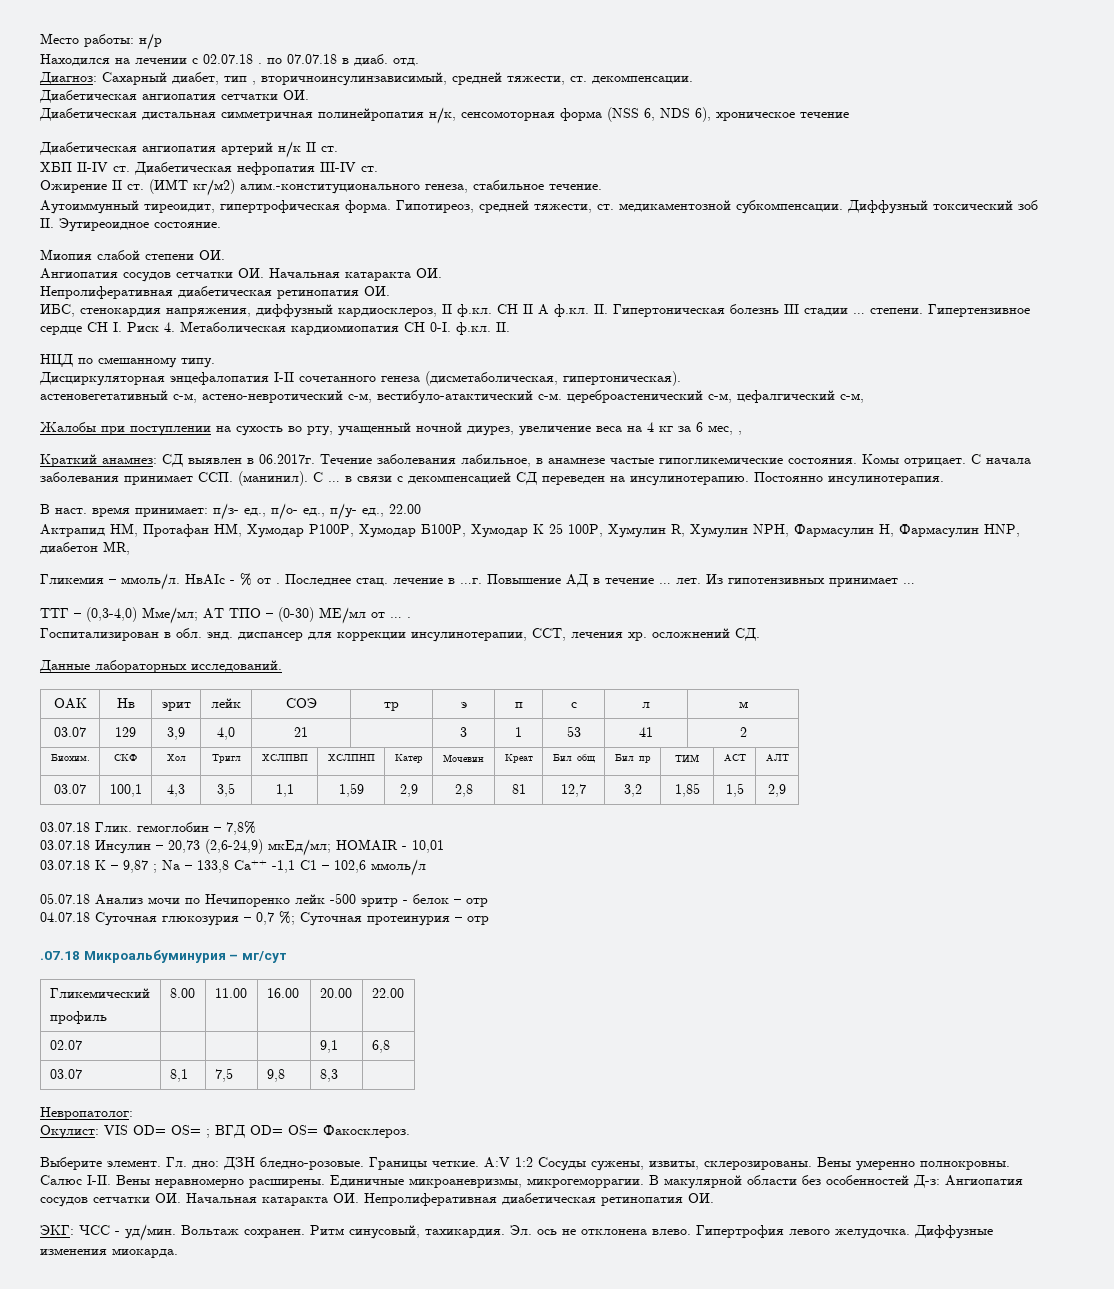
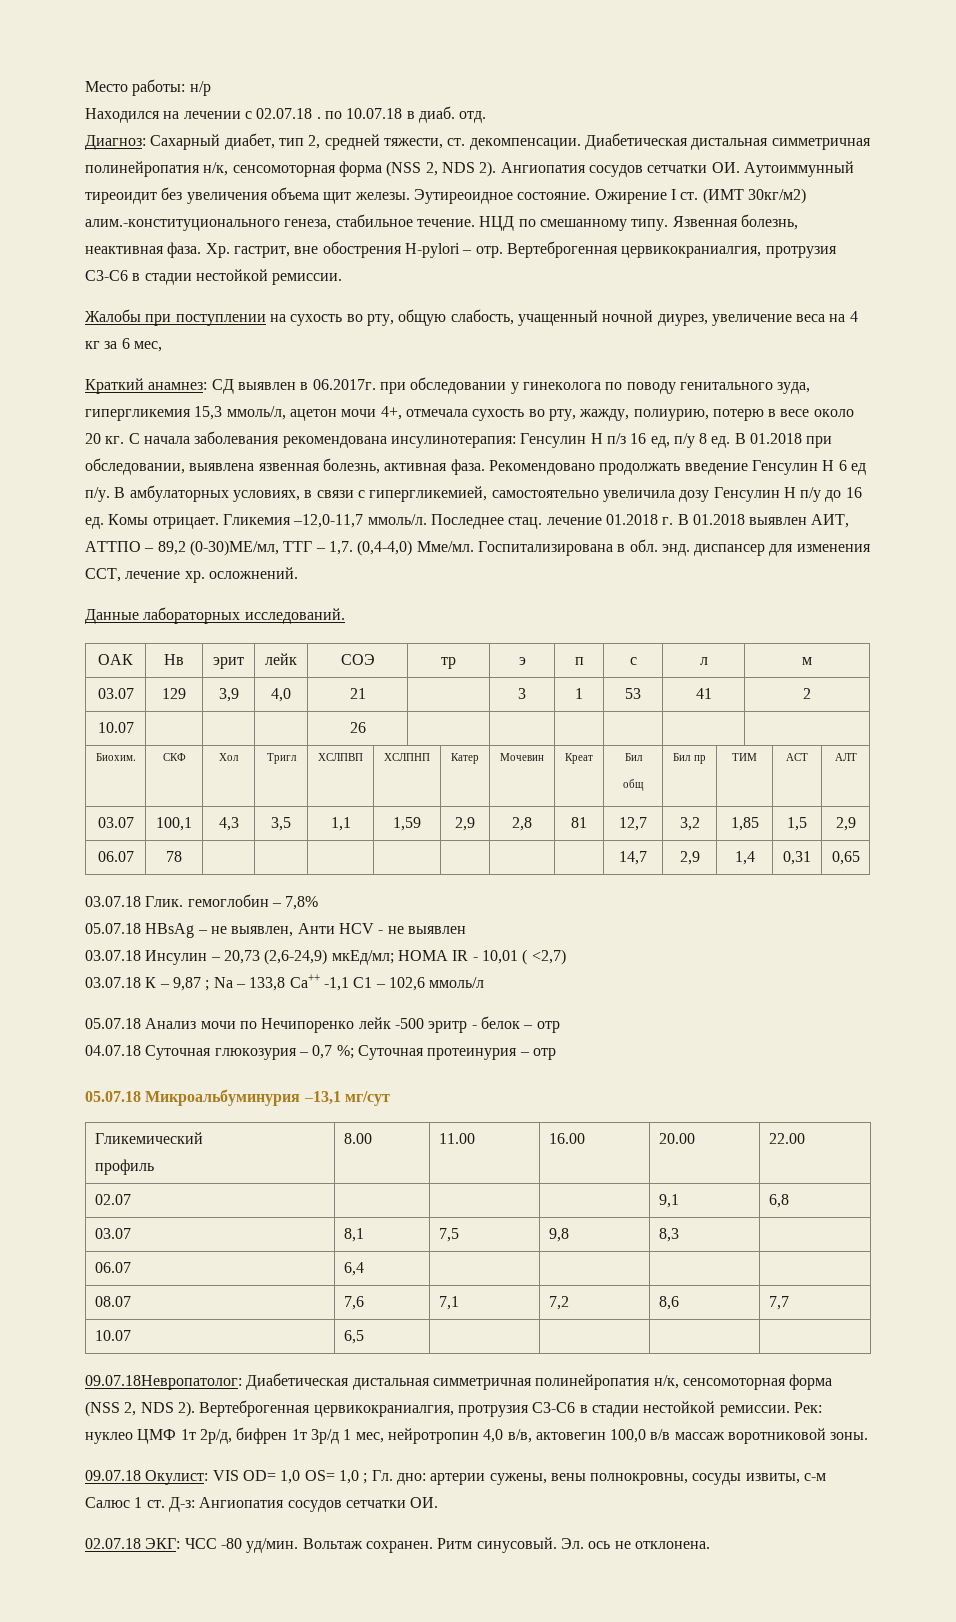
- Находился на лечении с 02.07.18 . по 07.07.18 в диаб. отд.
+ Находился на лечении с 02.07.18 . по 10.07.18 в диаб. отд.
- Диагноз: Сахарный диабет, тип , вторичноинсулинзависимый, средней тяжести, ст. декомпенсации.
- Диабетическая ангиопатия сетчатки ОИ.
- Диабетическая дистальная симметричная полинейропатия н/к, сенсомоторная форма (NSS 6, NDS 6), хроническое течение
- Диабетическая ангиопатия артерий н/к II ст.
- ХБП II-IV ст. Диабетическая нефропатия III-IV ст.
- Ожирение II ст. (ИМТ кг/м2) алим.-конституционального генеза, стабильное течение.
- Аутоиммунный тиреоидит, гипертрофическая форма. Гипотиреоз, средней тяжести, ст. медикаментозной субкомпенсации. Диффузный токсический зоб II. Эутиреоидное состояние.
- Миопия слабой степени ОИ.
- Ангиопатия сосудов сетчатки ОИ. Начальная катаракта ОИ.
- Непролиферативная диабетическая ретинопатия ОИ.
- ИБС, стенокардия напряжения, диффузный кардиосклероз, II ф.кл. СН II А ф.кл. II. Гипертоническая болезнь III стадии … степени. Гипертензивное сердце СН I. Риск 4. Метаболическая кардиомиопатия СН 0-I. ф.кл. II.
- НЦД по смешанному типу.
- Дисциркуляторная энцефалопатия I-II сочетанного генеза (дисметаболическая, гипертоническая).
- астеновегетативный с-м, астено-невротический с-м, вестибуло-атактический с-м. цереброастенический с-м, цефалгический с-м,
+ Диагноз: Сахарный диабет, тип 2, средней тяжести, ст. декомпенсации. Диабетическая дистальная симметричная полинейропатия н/к, сенсомоторная форма (NSS 2, NDS 2). Ангиопатия сосудов сетчатки ОИ. Аутоиммунный тиреоидит без увеличения объема щит железы. Эутиреоидное состояние. Ожирение I ст. (ИМТ 30кг/м2) алим.-конституционального генеза, стабильное течение. НЦД по смешанному типу. Язвенная болезнь, неактивная фаза. Хр. гастрит, вне обострения H-pylori – отр. Вертеброгенная цервикокраниалгия, протрузия С3-С6 в стадии нестойкой ремиссии.
- Жалобы при поступлении на сухость во рту, учащенный ночной диурез, увеличение веса на 4 кг за 6 мес, ,
+ Жалобы при поступлении на сухость во рту, общую слабость, учащенный ночной диурез, увеличение веса на 4 кг за 6 мес,
- Краткий анамнез: СД выявлен в 06.2017г. Течение заболевания лабильное, в анамнезе частые гипогликемические состояния. Комы отрицает. С начала заболевания принимает ССП. (манинил). С … в связи с декомпенсацией СД переведен на инсулинотерапию. Постоянно инсулинотерапия.
- В наст. время принимает: п/з- ед., п/о- ед., п/у- ед., 22.00
- Актрапид НМ, Протафан НМ, Хумодар Р100Р, Хумодар Б100Р, Хумодар К 25 100Р, Хумулин R, Хумулин NРН, Фармасулин Н, Фармасулин НNР, диабетон МR,
- Гликемия – ммоль/л. НвАIс - % от . Последнее стац. лечение в …г. Повышение АД в течение … лет. Из гипотензивных принимает …
- ТТГ – (0,3-4,0) Мме/мл; АТ ТПО – (0-30) МЕ/мл от … .
- Госпитализирован в обл. энд. диспансер для коррекции инсулинотерапии, ССТ, лечения хр. осложнений СД.
+ Краткий анамнез: СД выявлен в 06.2017г. при обследовании у гинеколога по поводу генитального зуда, гипергликемия 15,3 ммоль/л, ацетон мочи 4+, отмечала сухость во рту, жажду, полиурию, потерю в весе около 20 кг. С начала заболевания рекомендована инсулинотерапия: Генсулин Н п/з 16 ед, п/у 8 ед. В 01.2018 при обследовании, выявлена язвенная болезнь, активная фаза. Рекомендовано продолжать введение Генсулин Н 6 ед п/у. В амбулаторных условиях, в связи с гипергликемией, самостоятельно увеличила дозу Генсулин Н п/у до 16 ед. Комы отрицает. Гликемия –12,0-11,7 ммоль/л. Последнее стац. лечение 01.2018 г. В 01.2018 выявлен АИТ, АТТПО – 89,2 (0-30)МЕ/мл, ТТГ – 1,7. (0,4-4,0) Мме/мл. Госпитализирована в обл. энд. диспансер для изменения ССТ, лечение хр. осложнений.
+ 10.07 | | | | 26 | | | | | |
+ 06.07 | 78 | | | | | | | | 14,7 | 2,9 | 1,4 | 0,31 | 0,65
+ 05.07.18 НВsАg – не выявлен, Анти НСV - не выявлен
- 03.07.18 Инсулин – 20,73 (2,6-24,9) мкЕд/мл; НОМАIR - 10,01
+ 03.07.18 Инсулин – 20,73 (2,6-24,9) мкЕд/мл; НОМА IR - 10,01 ( <2,7)
- .07.18 Микроальбуминурия – мг/сут
+ 05.07.18 Микроальбуминурия –13,1 мг/сут
- Невропатолог:
- Окулист: VIS OD= OS= ; ВГД OD= OS= Факосклероз.
- Выберите элемент. Гл. дно: ДЗН бледно-розовые. Границы четкие. А:V 1:2 Сосуды сужены, извиты, склерозированы. Вены умеренно полнокровны. Салюс I-II. Вены неравномерно расширены. Единичные микроаневризмы, микрогеморрагии. В макулярной области без особенностей Д-з: Ангиопатия сосудов сетчатки ОИ. Начальная катаракта ОИ. Непролиферативная диабетическая ретинопатия ОИ.
- ЭКГ: ЧСС - уд/мин.
+ 06.07 | 6,4 | | | |
+ 08.07 | 7,6 | 7,1 | 7,2 | 8,6 | 7,7
+ 10.07 | 6,5 | | | |
+ 09.07.18Невропатолог: Диабетическая дистальная симметричная полинейропатия н/к, сенсомоторная форма (NSS 2, NDS 2). Вертеброгенная цервикокраниалгия, протрузия С3-С6 в стадии нестойкой ремиссии. Рек: нуклео ЦМФ 1т 2р/д, бифрен 1т 3р/д 1 мес, нейротропин 4,0 в/в, актовегин 100,0 в/в массаж воротниковой зоны.
+ 09.07.18 Окулист: VIS OD= 1,0 OS= 1,0 ; Гл. дно: артерии сужены, вены полнокровны, сосуды извиты, с-м Салюс 1 ст. Д-з: Ангиопатия сосудов сетчатки ОИ.
+ 02.07.18 ЭКГ: ЧСС -80 уд/мин.
- Ритм синусовый, тахикардия.
+ Ритм синусовый.
- Эл. ось не отклонена влево. Гипертрофия левого желудочка. Диффузные изменения миокарда.
+ Эл. ось не отклонена.

